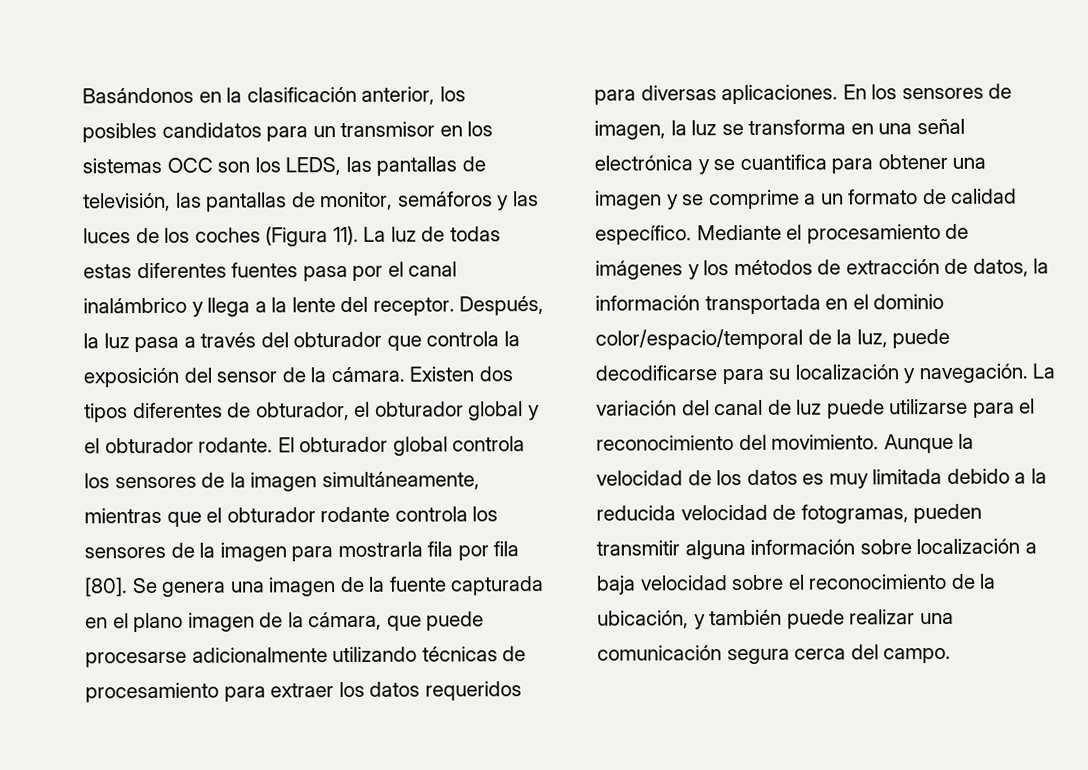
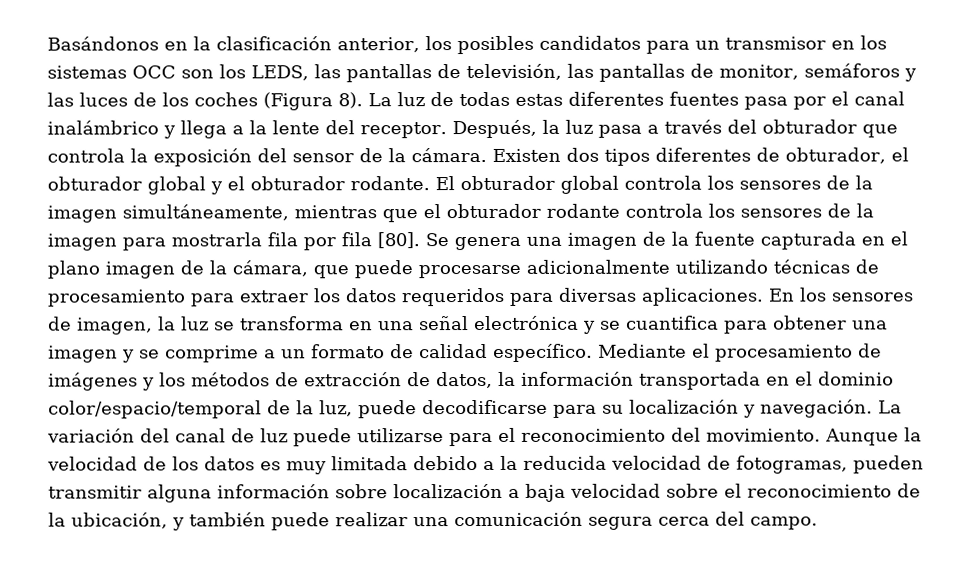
- Basándonos en la clasificación anterior, los posibles candidatos para un transmisor en los sistemas OCC son los LEDS, las pantallas de televisión, las pantallas de monitor, semáforos y las luces de los coches (Figura 11).
+ Basándonos en la clasificación anterior, los posibles candidatos para un transmisor en los sistemas OCC son los LEDS, las pantallas de televisión, las pantallas de monitor, semáforos y las luces de los coches (Figura 8).

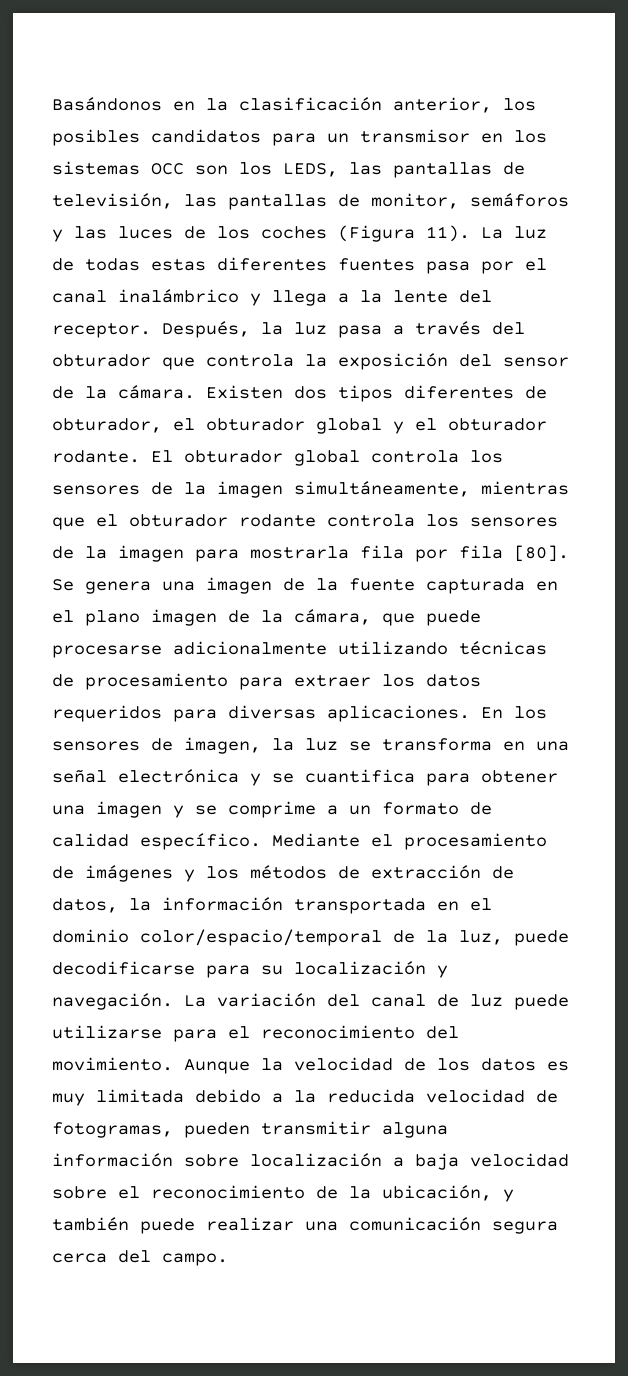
- Basándonos en la clasificación anterior, los posibles candidatos para un transmisor en los sistemas OCC son los LEDS, las pantallas de televisión, las pantallas de monitor, semáforos y las luces de los coches (Figura 8).
+ Basándonos en la clasificación anterior, los posibles candidatos para un transmisor en los sistemas OCC son los LEDS, las pantallas de televisión, las pantallas de monitor, semáforos y las luces de los coches (Figura 11).

